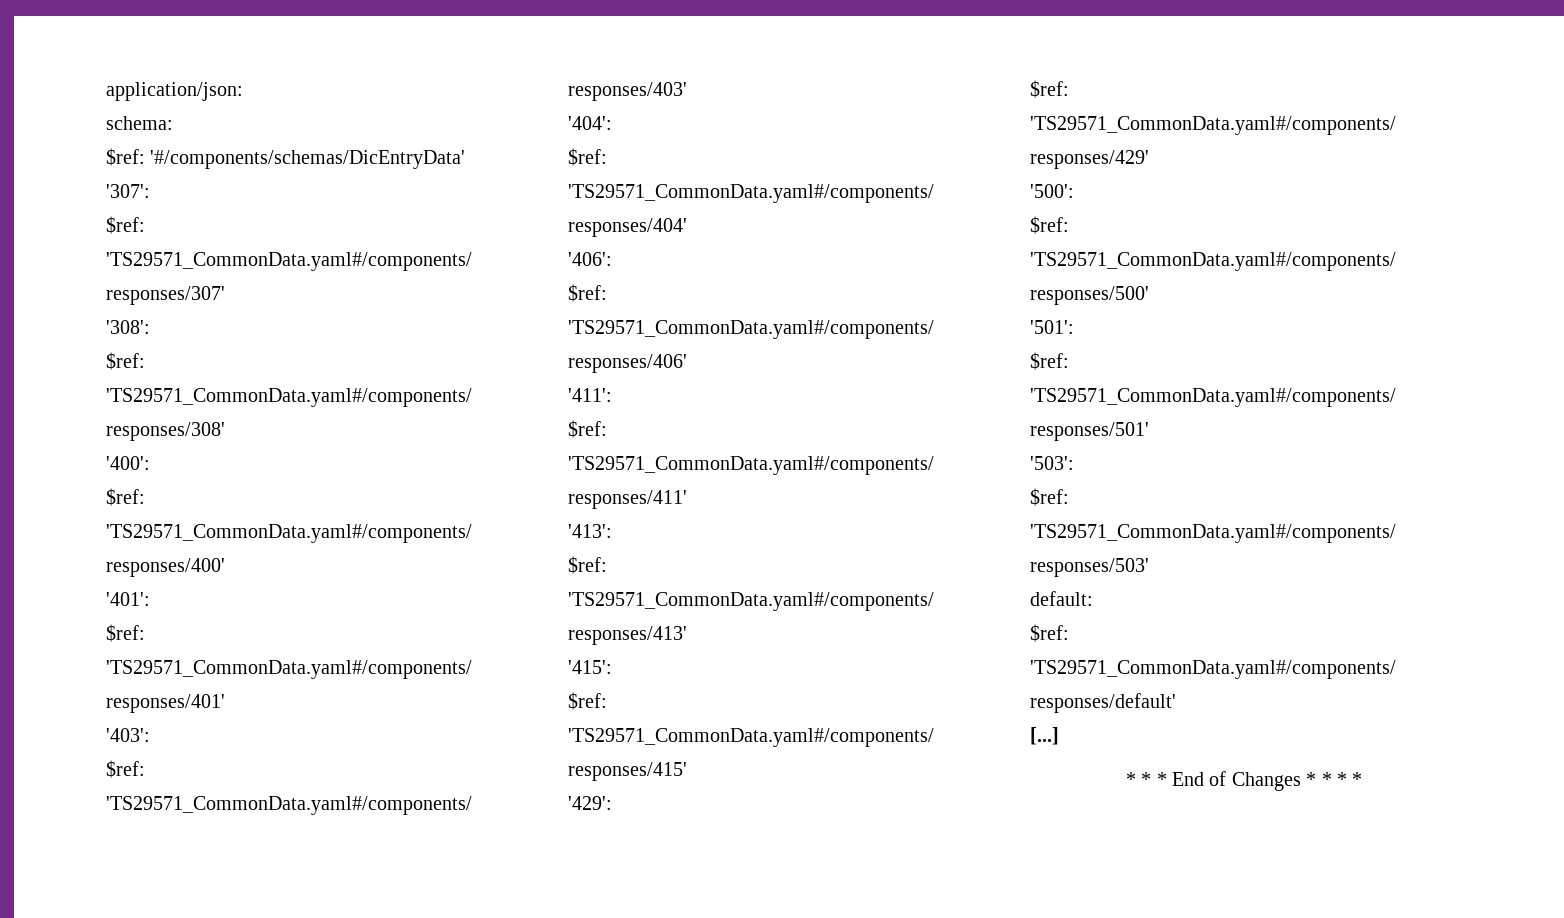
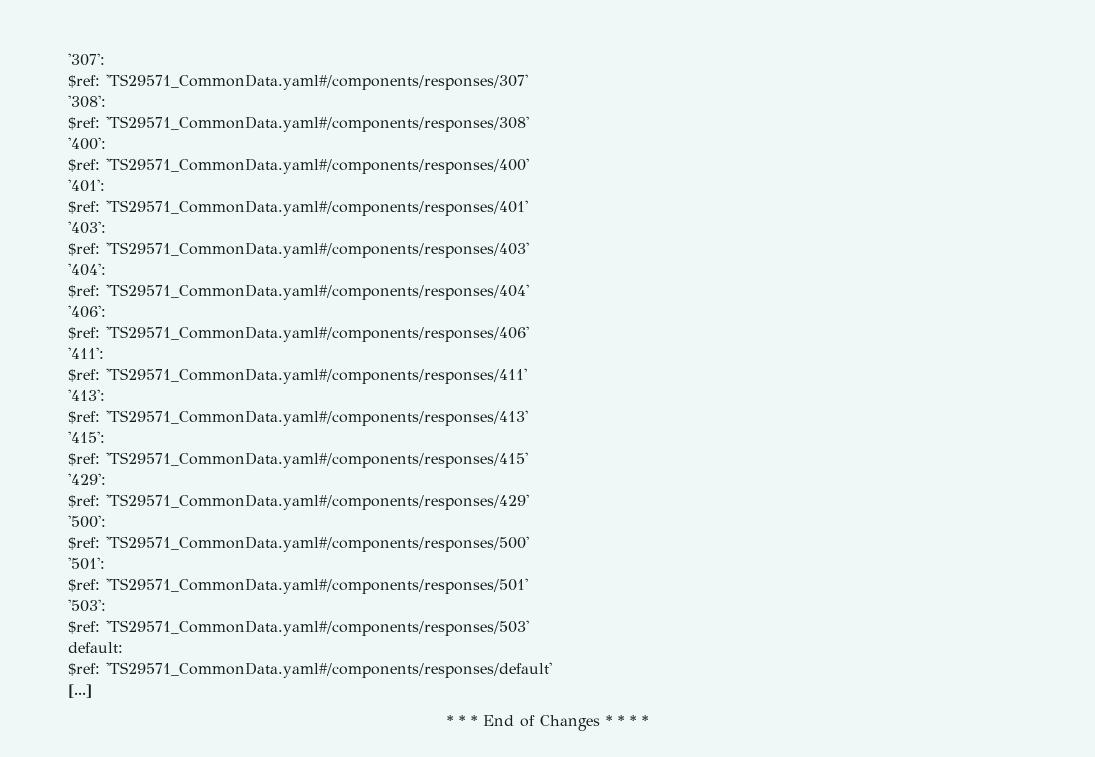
- application/json:
- schema:
- $ref: '#/components/schemas/DicEntryData'

